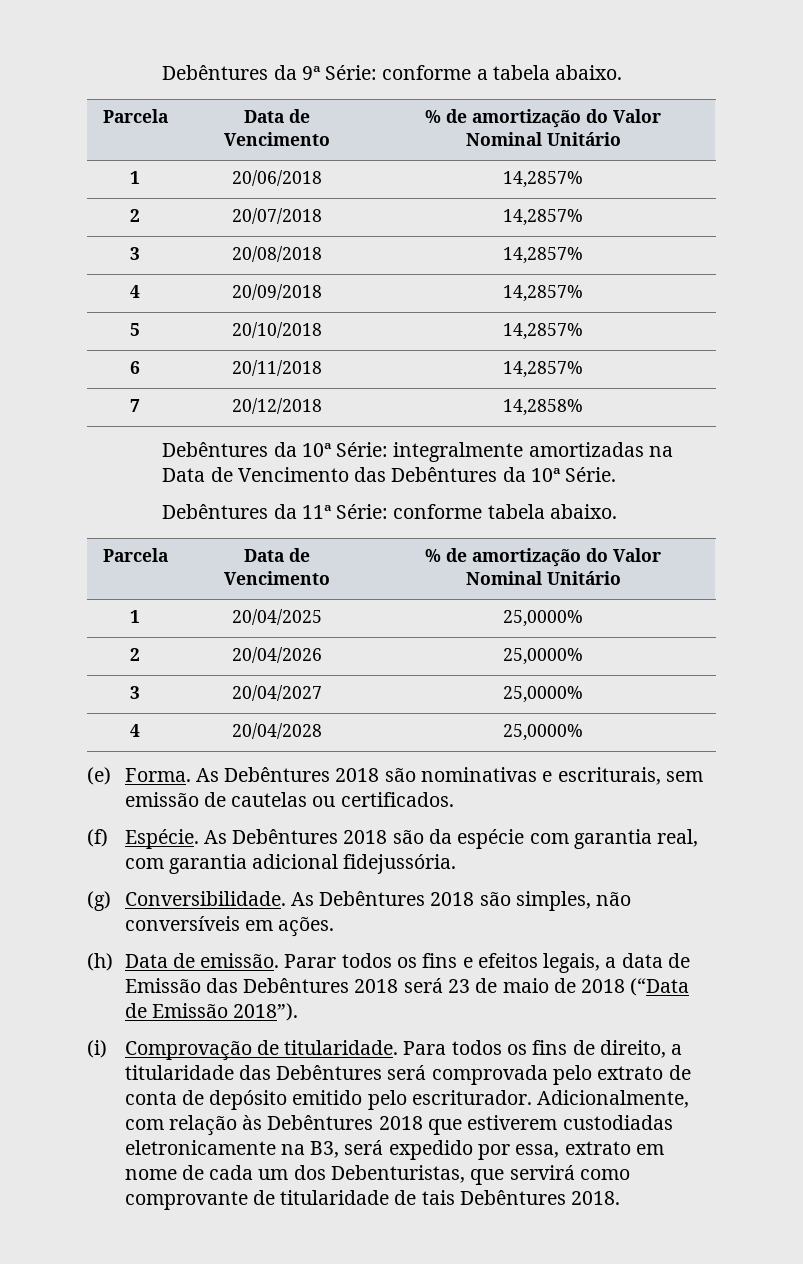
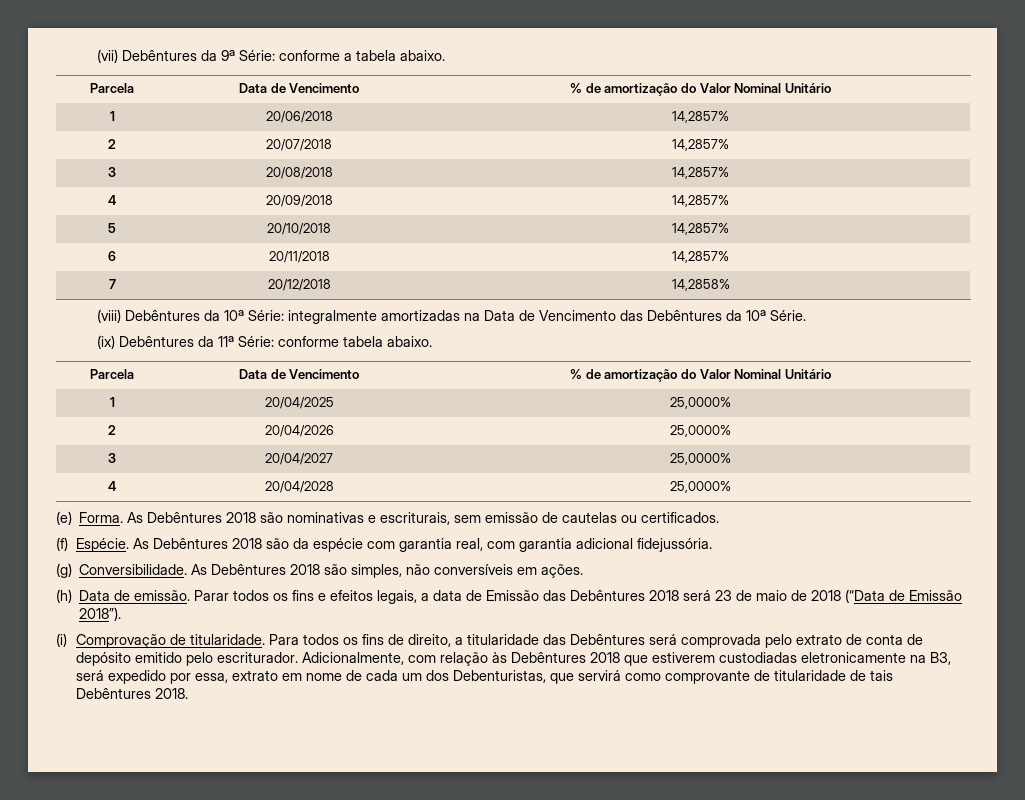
- Debêntures da 9ª Série: conforme a tabela abaixo.
+ (vii) Debêntures da 9ª Série: conforme a tabela abaixo.
- Debêntures da 10ª Série: integralmente amortizadas na Data de Vencimento das Debêntures da 10ª Série.
+ (viii) Debêntures da 10ª Série: integralmente amortizadas na Data de Vencimento das Debêntures da 10ª Série.
- Debêntures da 11ª Série: conforme tabela abaixo.
+ (ix) Debêntures da 11ª Série: conforme tabela abaixo.

